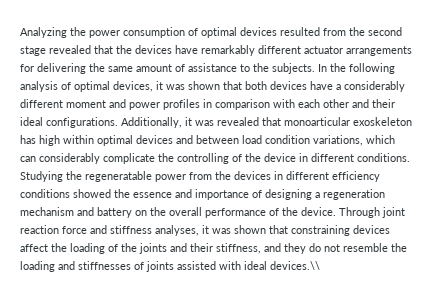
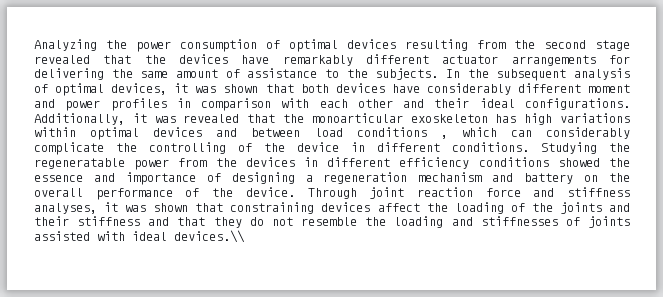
- Analyzing the power consumption of optimal devices resulted from the second stage revealed that the devices have remarkably different actuator arrangements for delivering the same amount of assistance to the subjects.
+ Analyzing the power consumption of optimal devices resulting from the second stage revealed that the devices have remarkably different actuator arrangements for delivering the same amount of assistance to the subjects.
- In the following analysis of optimal devices, it was shown that both devices have a considerably different moment and power profiles in comparison with each other and their ideal configurations.
+ In the subsequent analysis of optimal devices, it was shown that both devices have considerably different moment and power profiles in comparison with each other and their ideal configurations.
- Additionally, it was revealed that monoarticular exoskeleton has high within optimal devices and between load condition variations, which can considerably complicate the controlling of the device in different conditions.
+ Additionally, it was revealed that the monoarticular exoskeleton has high variations within optimal devices and between load conditions , which can considerably complicate the controlling of the device in different conditions.
- Through joint reaction force and stiffness analyses, it was shown that constraining devices affect the loading of the joints and their stiffness, and they do not resemble the loading and stiffnesses of joints assisted with ideal devices.\\
+ Through joint reaction force and stiffness analyses, it was shown that constraining devices affect the loading of the joints and their stiffness and that they do not resemble the loading and stiffnesses of joints assisted with ideal devices.\\

